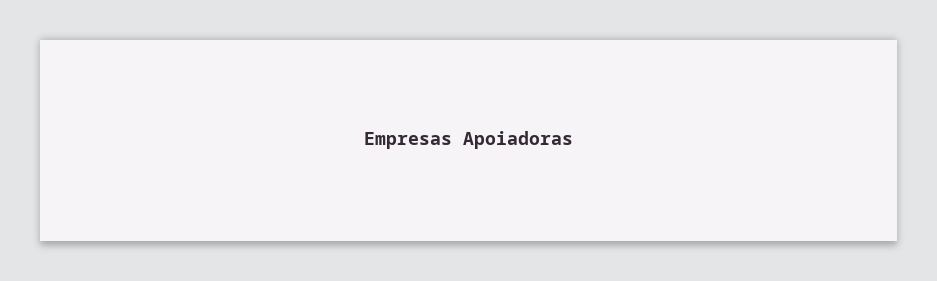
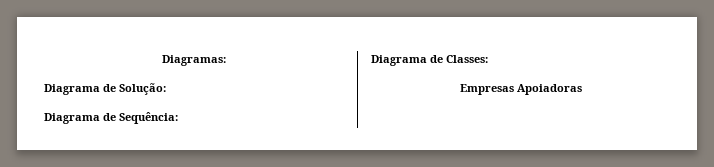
+ Diagramas:
+ Diagrama de Solução:
+ Diagrama de Sequência:
+ Diagrama de Classes:

